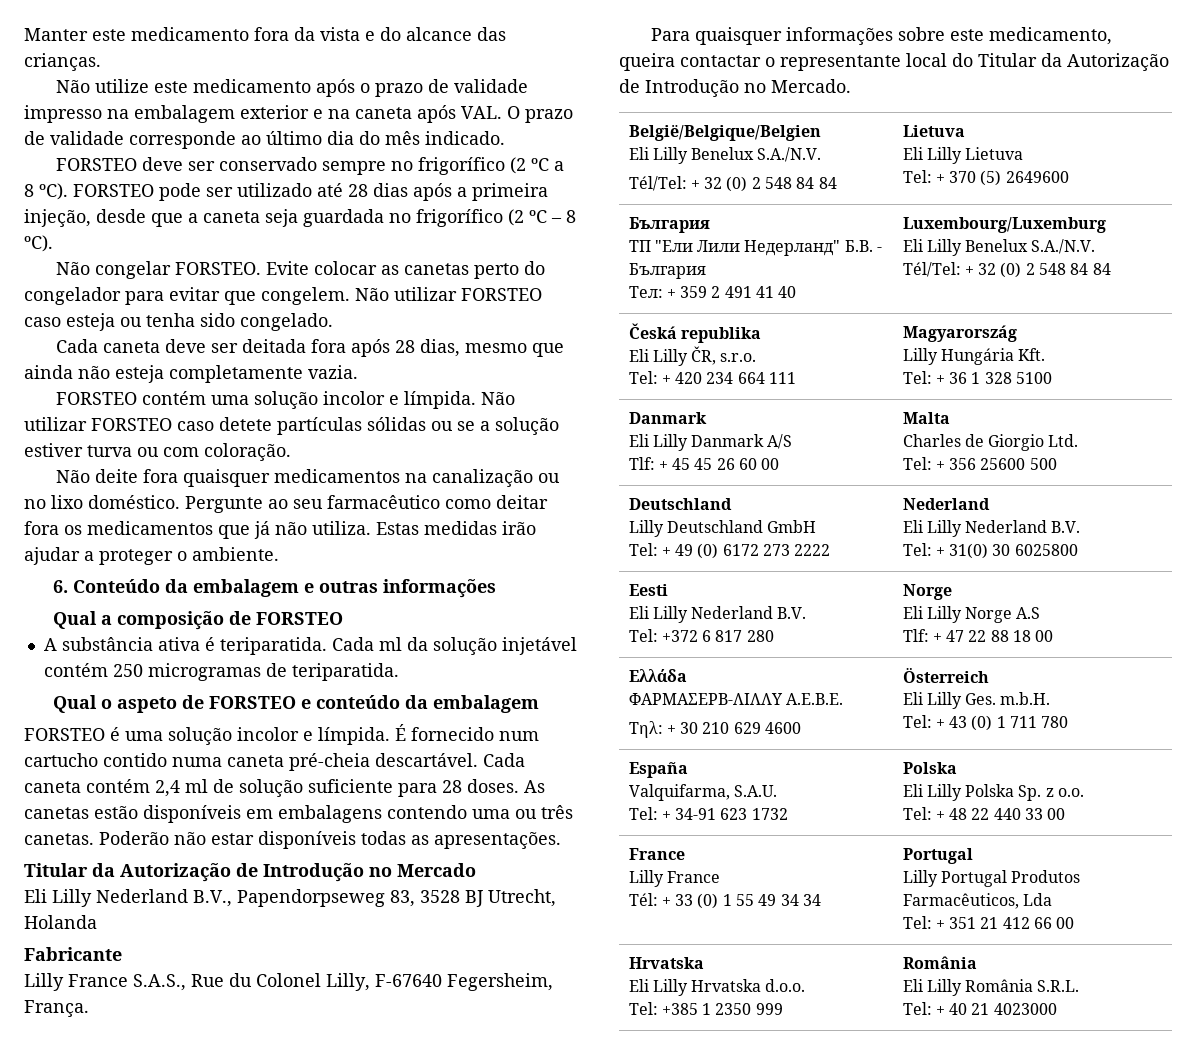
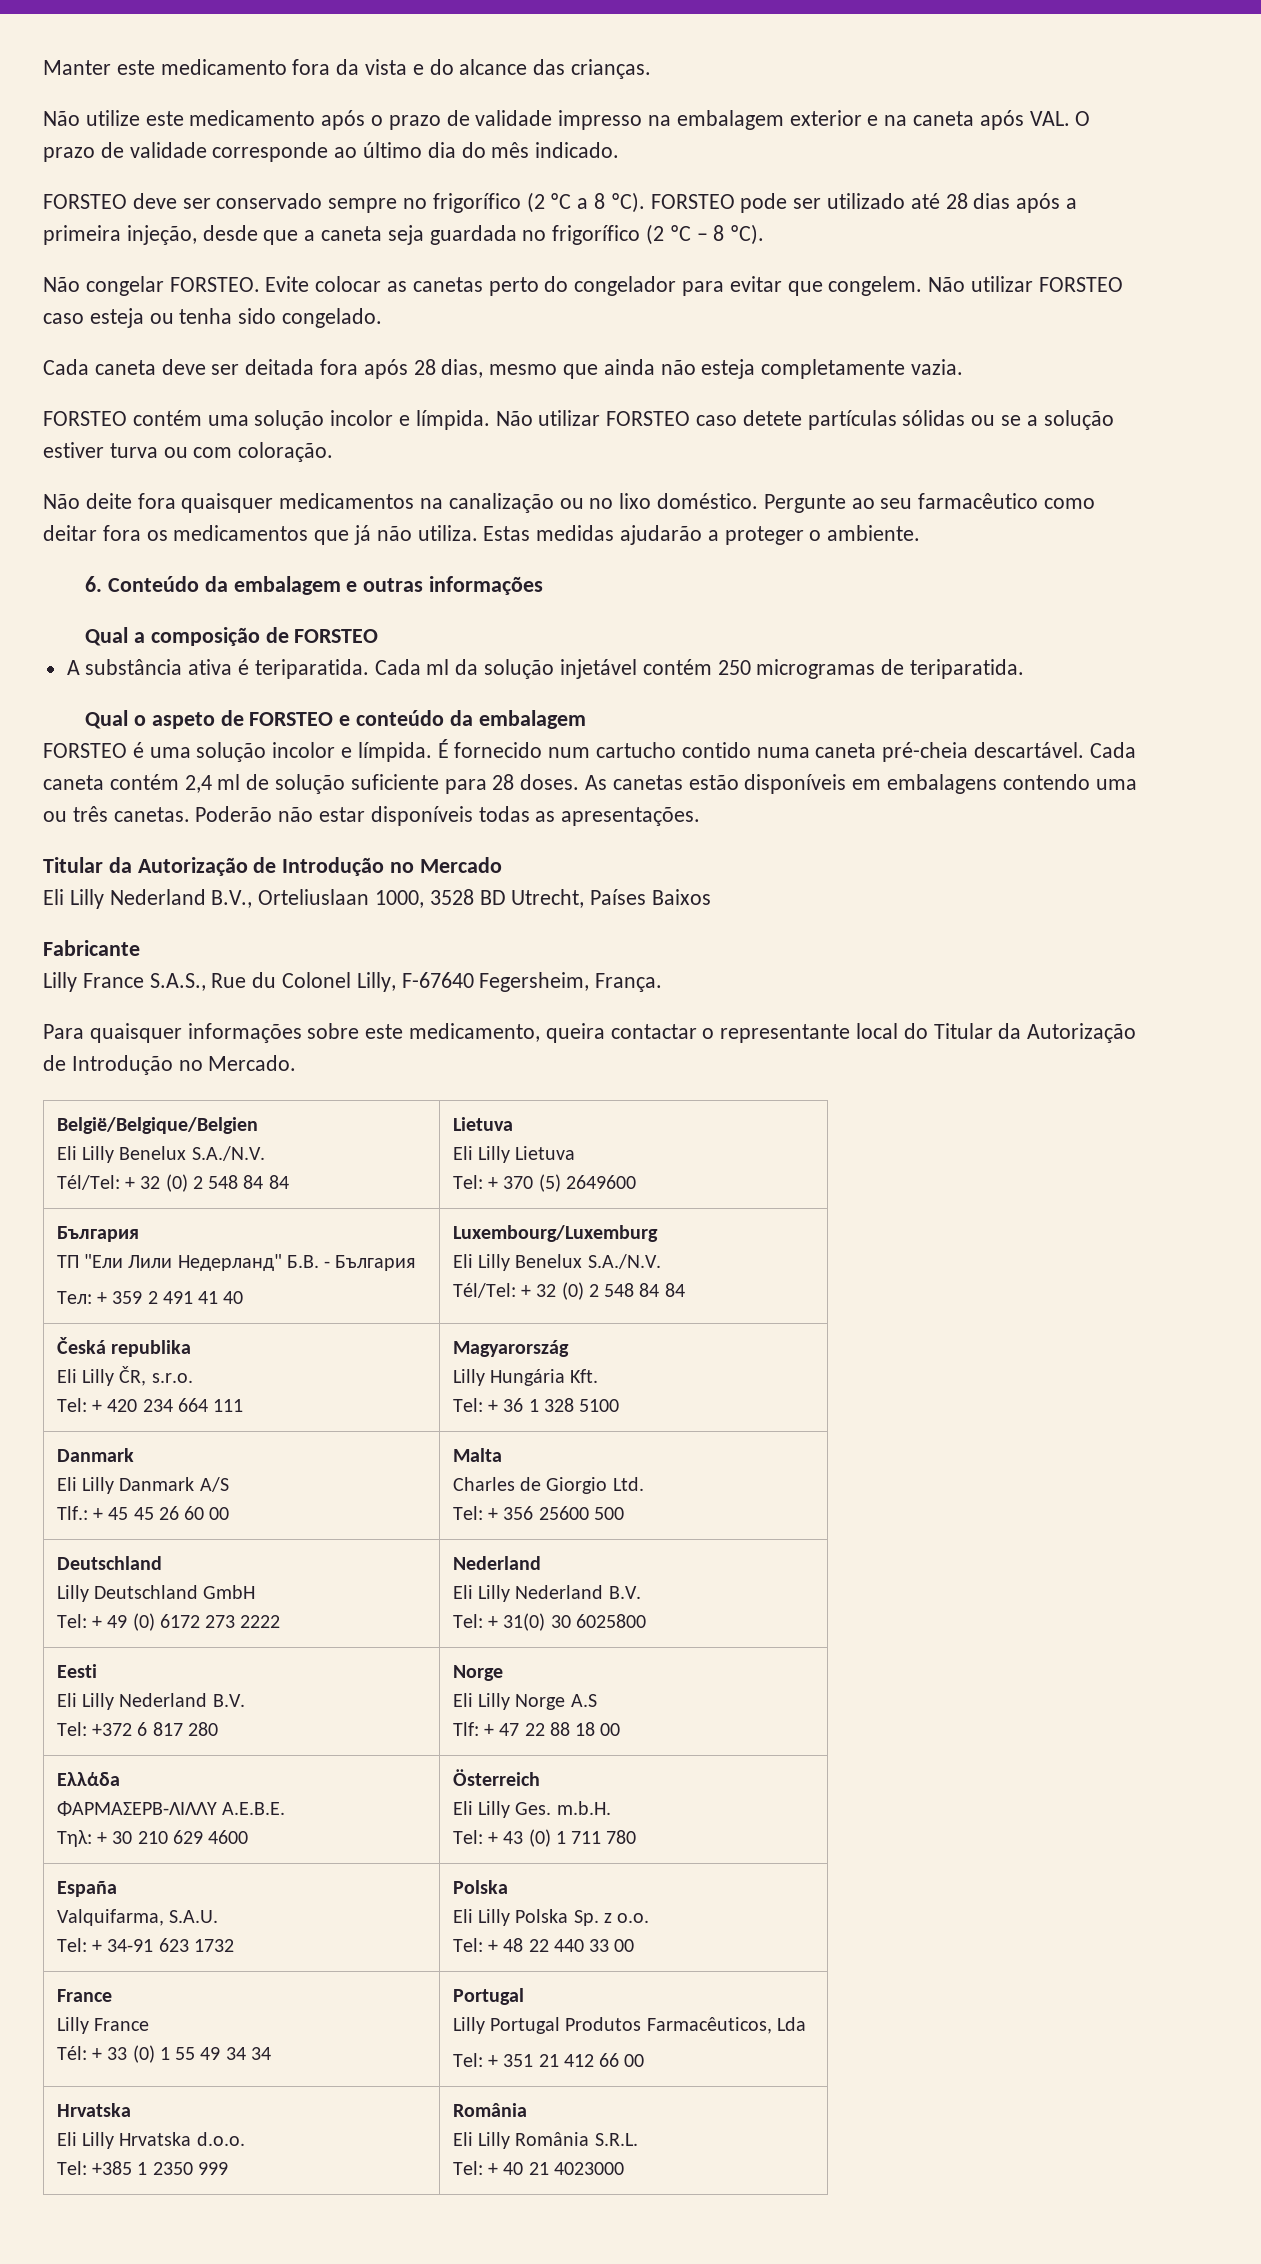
- Estas medidas irão ajudar a proteger o ambiente.
+ Estas medidas ajudarão a proteger o ambiente.
- Eli Lilly Nederland B.V., Papendorpseweg 83, 3528 BJ Utrecht, Holanda
+ Eli Lilly Nederland B.V., Orteliuslaan 1000, 3528 BD Utrecht, Países Baixos
  Česká republika
  Eli Lilly ČR, s.r.o.
  Tel: + 420 234 664 111 | Magyarország
  Lilly Hungária Kft.
  Tel: + 36 1 328 5100
  Danmark
  Eli Lilly Danmark A/S
- Tlf: + 45 45 26 60 00 | Malta
+ Tlf.: + 45 45 26 60 00 | Malta

